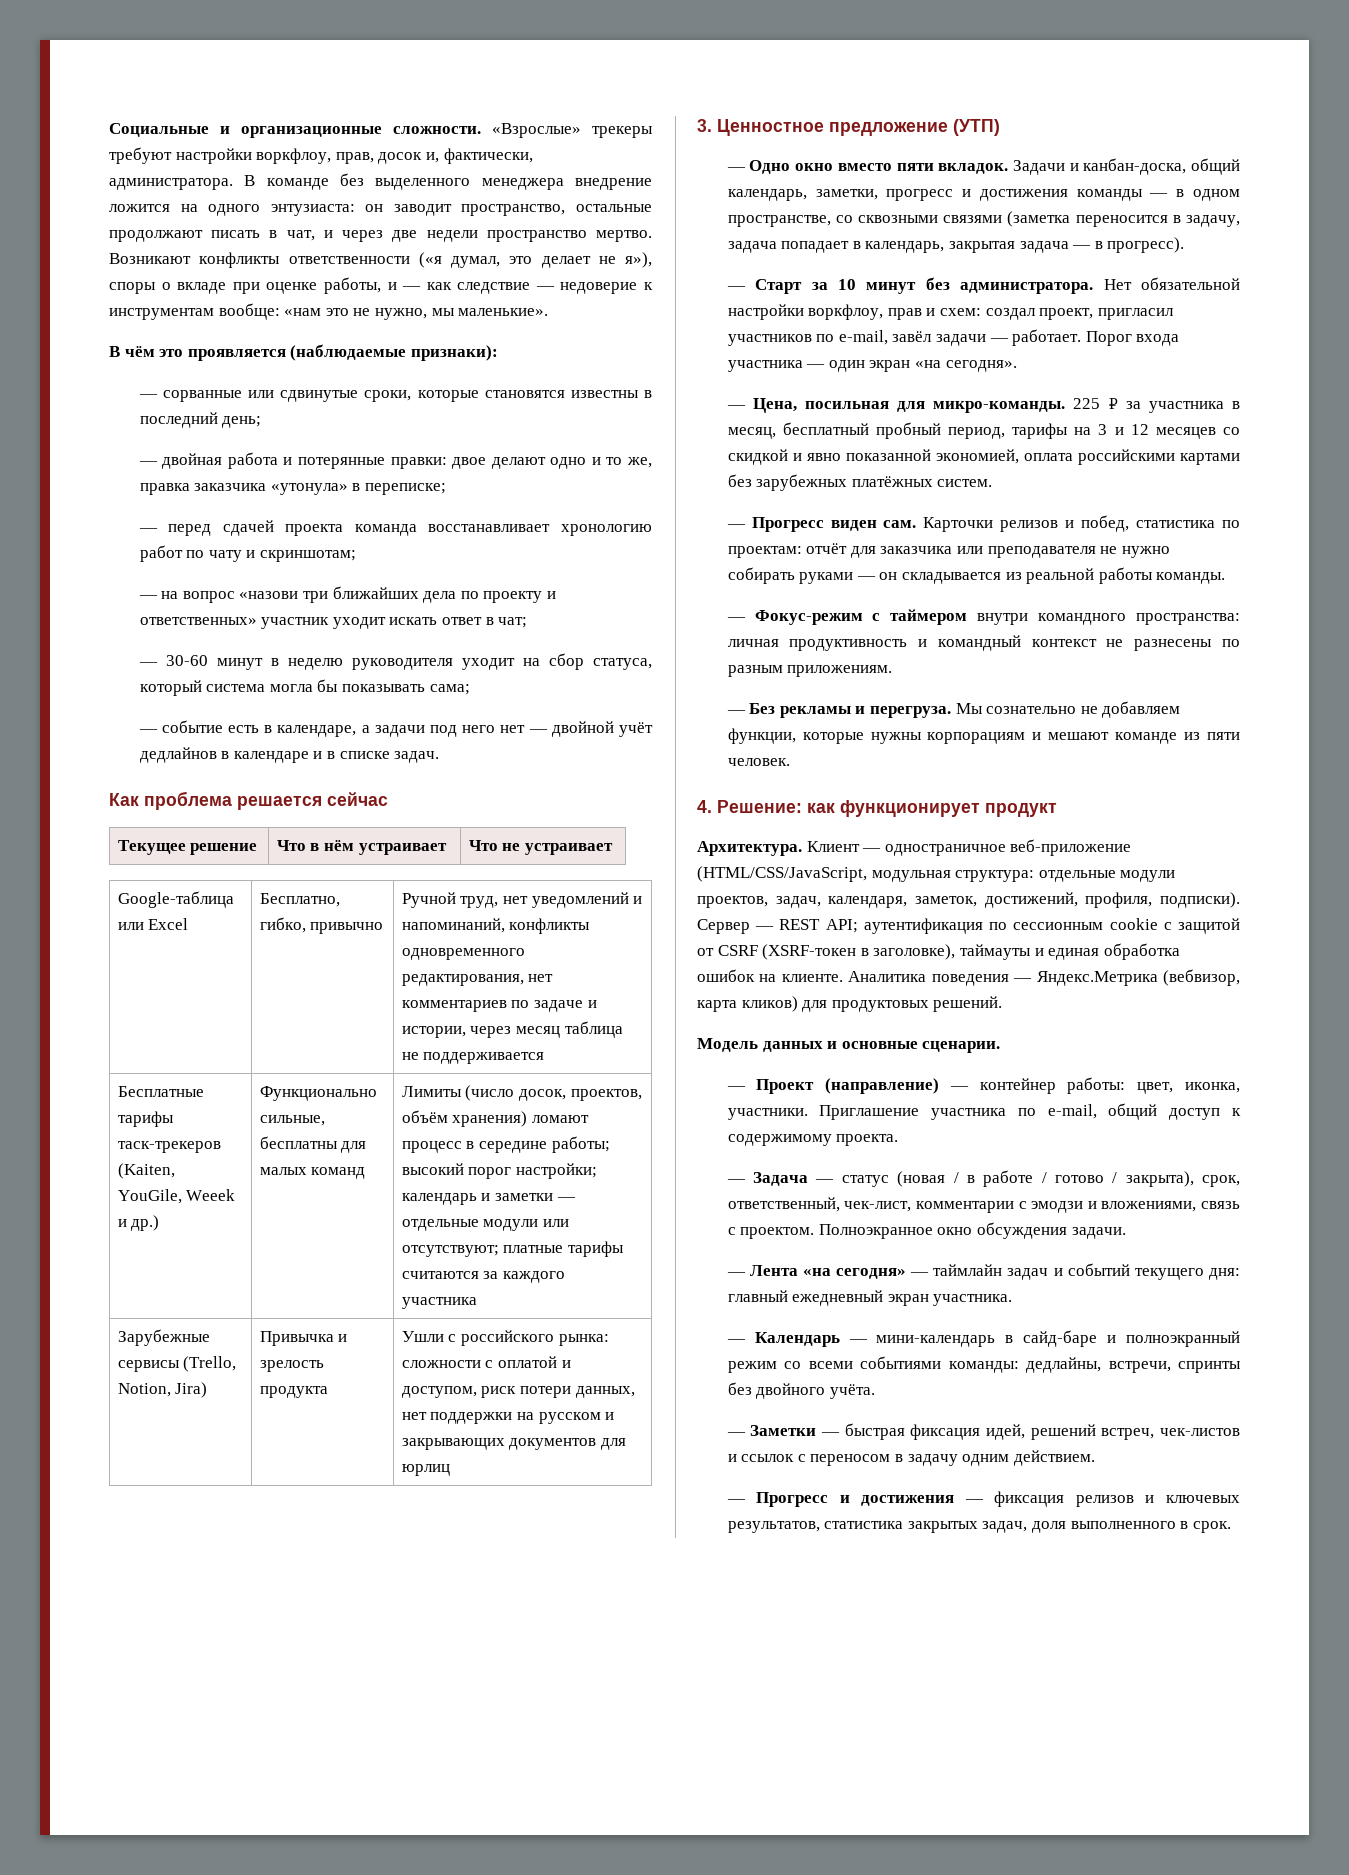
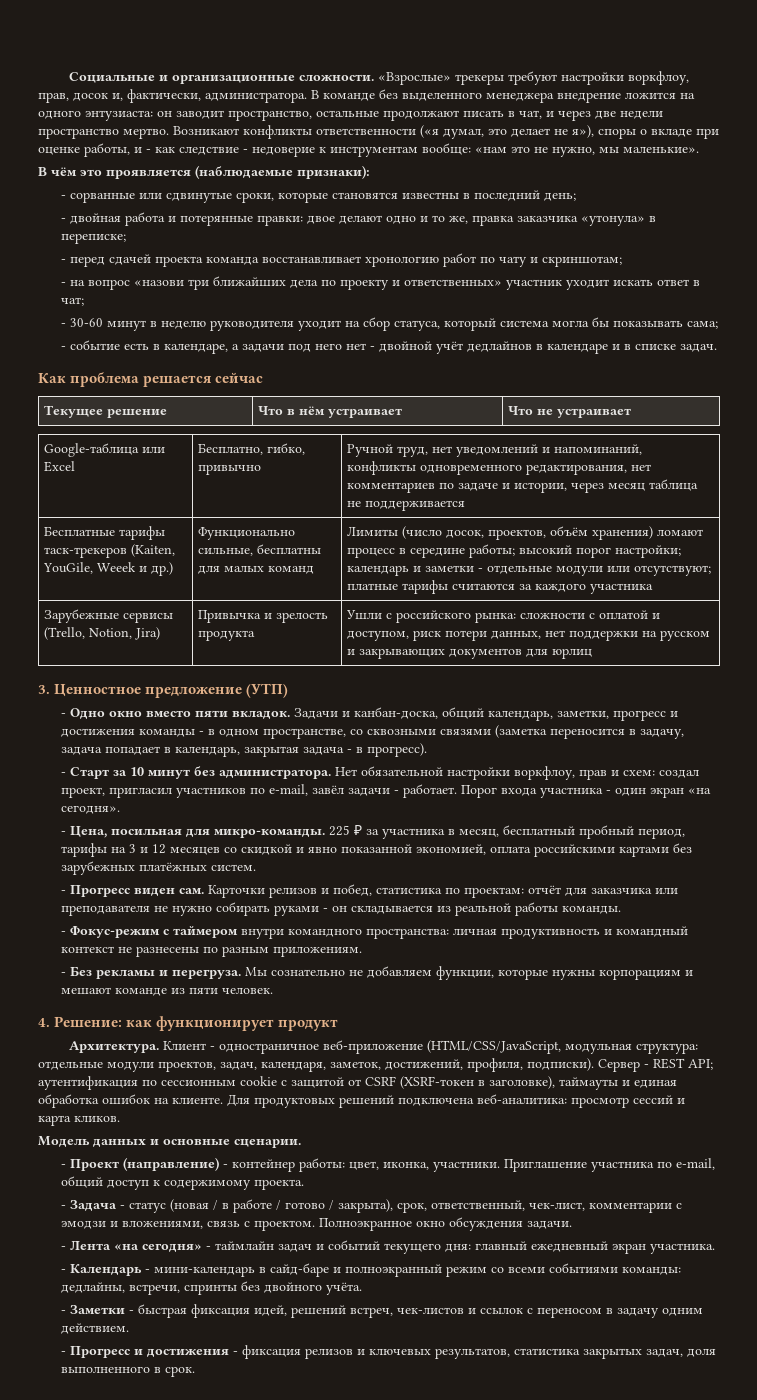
- Возникают конфликты ответственности («я думал, это делает не я»), споры о вкладе при оценке работы, и — как следствие — недоверие к инструментам вообще: «нам это не нужно, мы маленькие».
+ Возникают конфликты ответственности («я думал, это делает не я»), споры о вкладе при оценке работы, и - как следствие - недоверие к инструментам вообще: «нам это не нужно, мы маленькие».
- — сорванные или сдвинутые сроки, которые становятся известны в последний день;
+ - сорванные или сдвинутые сроки, которые становятся известны в последний день;
- — двойная работа и потерянные правки: двое делают одно и то же, правка заказчика «утонула» в переписке;
+ - двойная работа и потерянные правки: двое делают одно и то же, правка заказчика «утонула» в переписке;
- — перед сдачей проекта команда восстанавливает хронологию работ по чату и скриншотам;
+ - перед сдачей проекта команда восстанавливает хронологию работ по чату и скриншотам;
- — на вопрос «назови три ближайших дела по проекту и ответственных» участник уходит искать ответ в чат;
+ - на вопрос «назови три ближайших дела по проекту и ответственных» участник уходит искать ответ в чат;
- — 30-60 минут в неделю руководителя уходит на сбор статуса, который система могла бы показывать сама;
+ - 30-60 минут в неделю руководителя уходит на сбор статуса, который система могла бы показывать сама;
- — событие есть в календаре, а задачи под него нет — двойной учёт дедлайнов в календаре и в списке задач.
+ - событие есть в календаре, а задачи под него нет - двойной учёт дедлайнов в календаре и в списке задач.
- Лимиты (число досок, проектов, объём хранения) ломают процесс в середине работы; высокий порог настройки; календарь и заметки — отдельные модули или отсутствуют; платные тарифы считаются за каждого участника
+ Лимиты (число досок, проектов, объём хранения) ломают процесс в середине работы; высокий порог настройки; календарь и заметки - отдельные модули или отсутствуют; платные тарифы считаются за каждого участника
- — Одно окно вместо пяти вкладок.
+ - Одно окно вместо пяти вкладок.
- Задачи и канбан-доска, общий календарь, заметки, прогресс и достижения команды — в одном пространстве, со сквозными связями (заметка переносится в задачу, задача попадает в календарь, закрытая задача — в прогресс).
+ Задачи и канбан-доска, общий календарь, заметки, прогресс и достижения команды - в одном пространстве, со сквозными связями (заметка переносится в задачу, задача попадает в календарь, закрытая задача - в прогресс).
- — Старт за 10 минут без администратора.
+ - Старт за 10 минут без администратора.
- Нет обязательной настройки воркфлоу, прав и схем: создал проект, пригласил участников по e-mail, завёл задачи — работает.
+ Нет обязательной настройки воркфлоу, прав и схем: создал проект, пригласил участников по e-mail, завёл задачи - работает.
- Порог входа участника — один экран «на сегодня».
+ Порог входа участника - один экран «на сегодня».
- — Цена, посильная для микро-команды.
+ - Цена, посильная для микро-команды.
- — Прогресс виден сам.
+ - Прогресс виден сам.
- Карточки релизов и побед, статистика по проектам: отчёт для заказчика или преподавателя не нужно собирать руками — он складывается из реальной работы команды.
+ Карточки релизов и побед, статистика по проектам: отчёт для заказчика или преподавателя не нужно собирать руками - он складывается из реальной работы команды.
- — Фокус-режим с таймером внутри командного пространства: личная продуктивность и командный контекст не разнесены по разным приложениям.
+ - Фокус-режим с таймером внутри командного пространства: личная продуктивность и командный контекст не разнесены по разным приложениям.
- — Без рекламы и перегруза.
+ - Без рекламы и перегруза.
- Клиент — одностраничное веб-приложение (HTML/CSS/JavaScript, модульная структура: отдельные модули проектов, задач, календаря, заметок, достижений, профиля, подписки).
+ Клиент - одностраничное веб-приложение (HTML/CSS/JavaScript, модульная структура: отдельные модули проектов, задач, календаря, заметок, достижений, профиля, подписки).
- Сервер — REST API; аутентификация по сессионным cookie с защитой от CSRF (XSRF-токен в заголовке), таймауты и единая обработка ошибок на клиенте.
+ Сервер - REST API; аутентификация по сессионным cookie с защитой от CSRF (XSRF-токен в заголовке), таймауты и единая обработка ошибок на клиенте.
- Аналитика поведения — Яндекс.Метрика (вебвизор, карта кликов) для продуктовых решений.
+ Для продуктовых решений подключена веб-аналитика: просмотр сессий и карта кликов.
- — Проект (направление) — контейнер работы: цвет, иконка, участники.
+ - Проект (направление) - контейнер работы: цвет, иконка, участники.
- — Задача — статус (новая / в работе / готово / закрыта), срок, ответственный, чек-лист, комментарии с эмодзи и вложениями, связь с проектом.
+ - Задача - статус (новая / в работе / готово / закрыта), срок, ответственный, чек-лист, комментарии с эмодзи и вложениями, связь с проектом.
- — Лента «на сегодня» — таймлайн задач и событий текущего дня: главный ежедневный экран участника.
+ - Лента «на сегодня» - таймлайн задач и событий текущего дня: главный ежедневный экран участника.
- — Календарь — мини-календарь в сайд-баре и полноэкранный режим со всеми событиями команды: дедлайны, встречи, спринты без двойного учёта.
+ - Календарь - мини-календарь в сайд-баре и полноэкранный режим со всеми событиями команды: дедлайны, встречи, спринты без двойного учёта.
- — Заметки — быстрая фиксация идей, решений встреч, чек-листов и ссылок с переносом в задачу одним действием.
+ - Заметки - быстрая фиксация идей, решений встреч, чек-листов и ссылок с переносом в задачу одним действием.
- — Прогресс и достижения — фиксация релизов и ключевых результатов, статистика закрытых задач, доля выполненного в срок.
+ - Прогресс и достижения - фиксация релизов и ключевых результатов, статистика закрытых задач, доля выполненного в срок.

